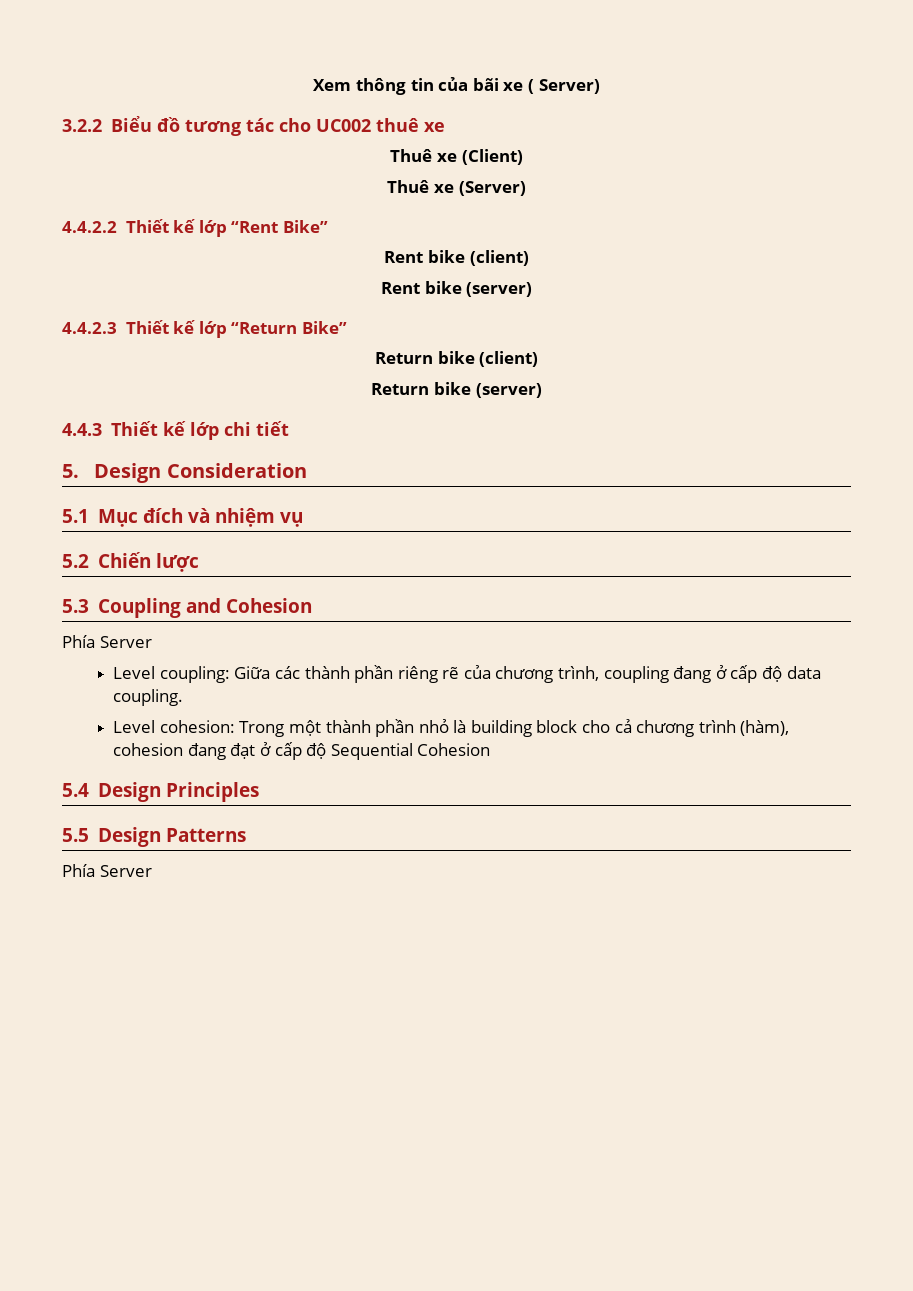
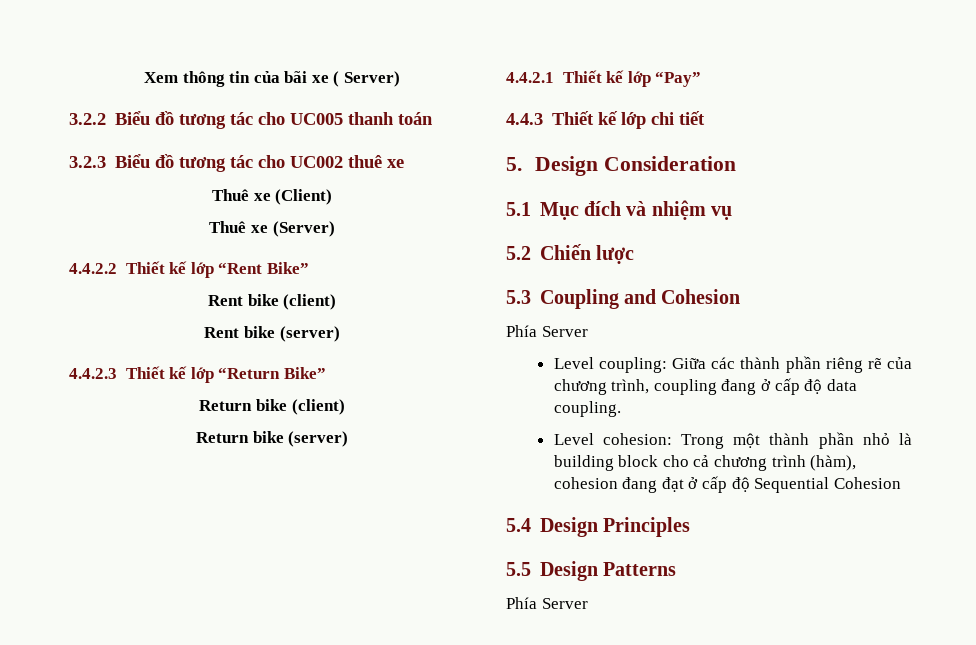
- 3.2.2 Biểu đồ tương tác cho UC002 thuê xe
+ 3.2.2 Biểu đồ tương tác cho UC005 thanh toán
+ 3.2.3 Biểu đồ tương tác cho UC002 thuê xe
+ 4.4.2.1 Thiết kế lớp “Pay”

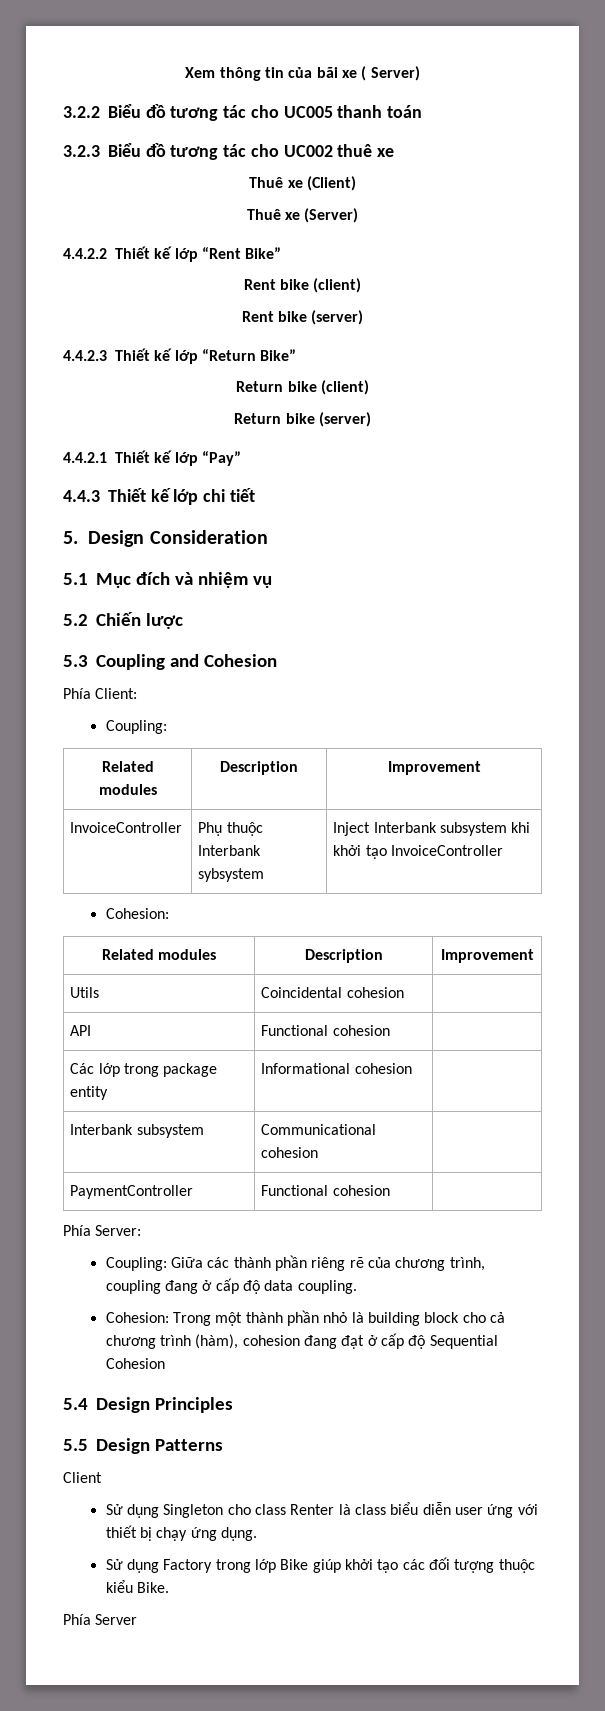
  5.3 Coupling and Cohesion
- Phía Server
- Level coupling: Giữa các thành phần riêng rẽ của chương trình, coupling đang ở cấp độ data coupling.
+ Phía Client:
+ Coupling:
+ Related modules | Description | Improvement
+ InvoiceController | Phụ thuộc Interbank sybsystem | Inject Interbank subsystem khi khởi tạo InvoiceController
+ Cohesion:
+ Related modules | Description | Improvement
+ Utils | Coincidental cohesion |
+ API | Functional cohesion |
+ Các lớp trong package entity | Informational cohesion |
+ Interbank subsystem | Communicational cohesion |
+ PaymentController | Functional cohesion |
+ Phía Server:
+ Coupling: Giữa các thành phần riêng rẽ của chương trình, coupling đang ở cấp độ data coupling.
- Level cohesion: Trong một thành phần nhỏ là building block cho cả chương trình (hàm), cohesion đang đạt ở cấp độ Sequential Cohesion
+ Cohesion: Trong một thành phần nhỏ là building block cho cả chương trình (hàm), cohesion đang đạt ở cấp độ Sequential Cohesion
+ Client
+ Sử dụng Singleton cho class Renter là class biểu diễn user ứng với thiết bị chạy ứng dụng.
+ Sử dụng Factory trong lớp Bike giúp khởi tạo các đối tượng thuộc kiểu Bike.

